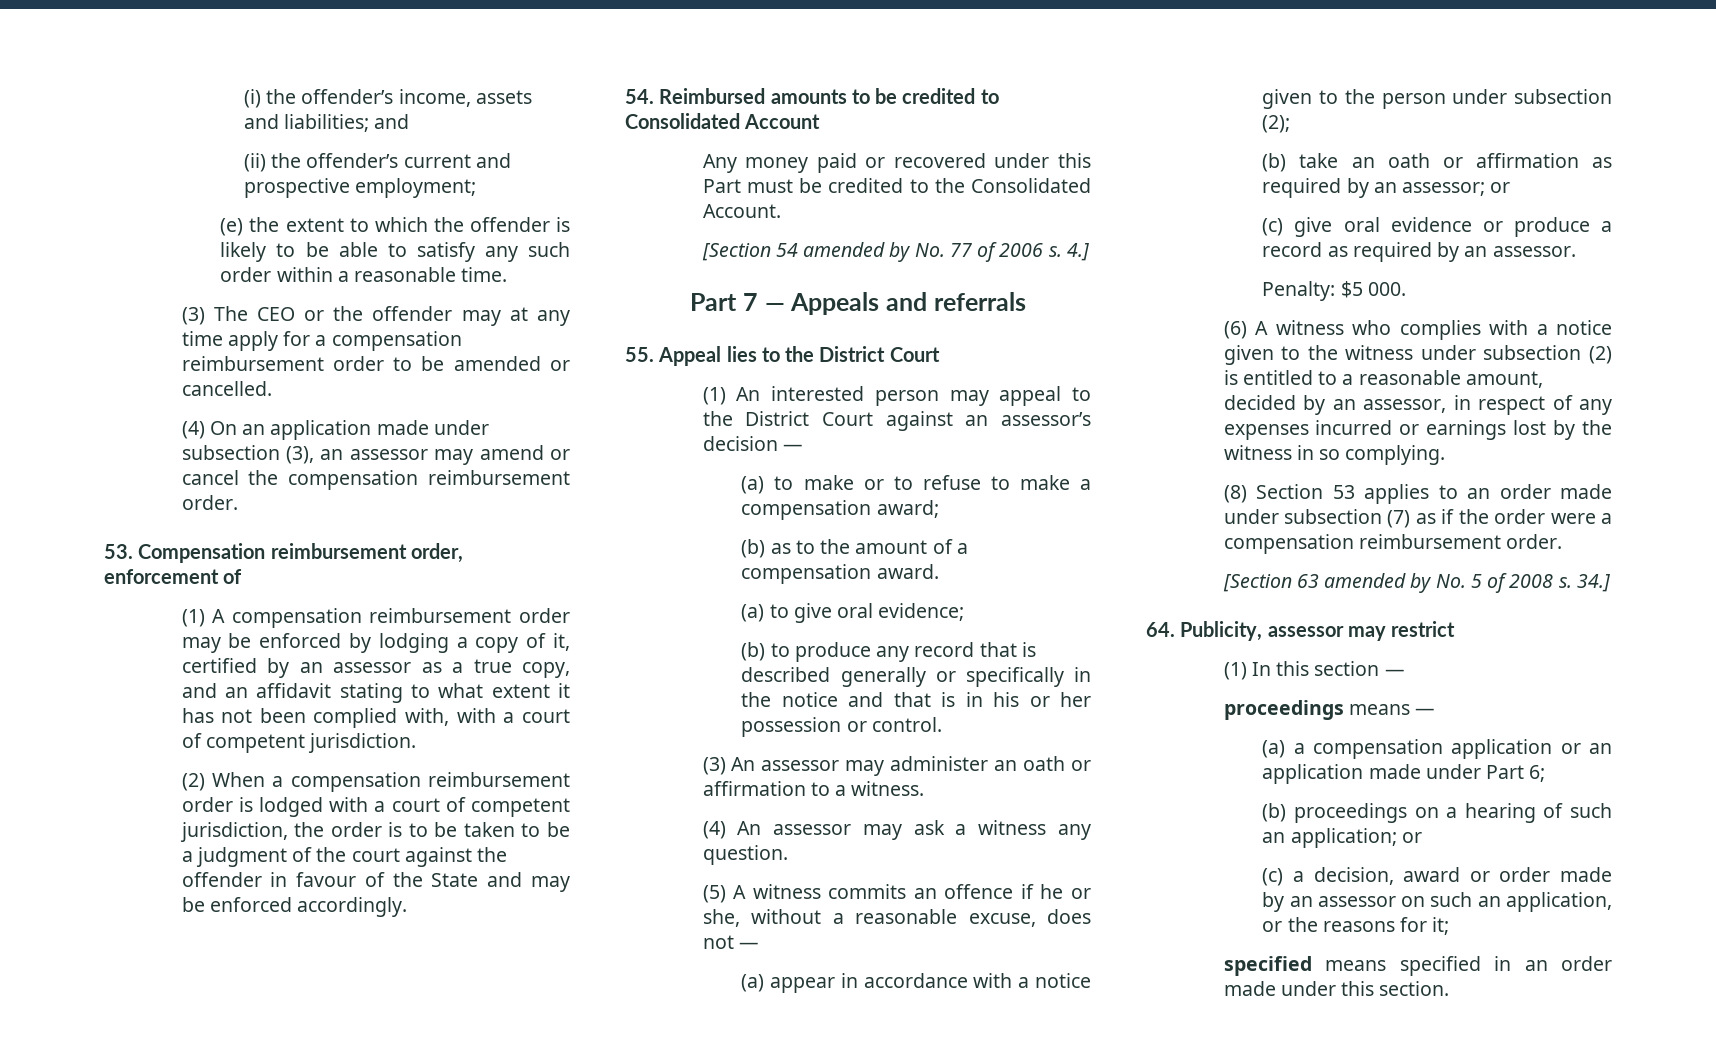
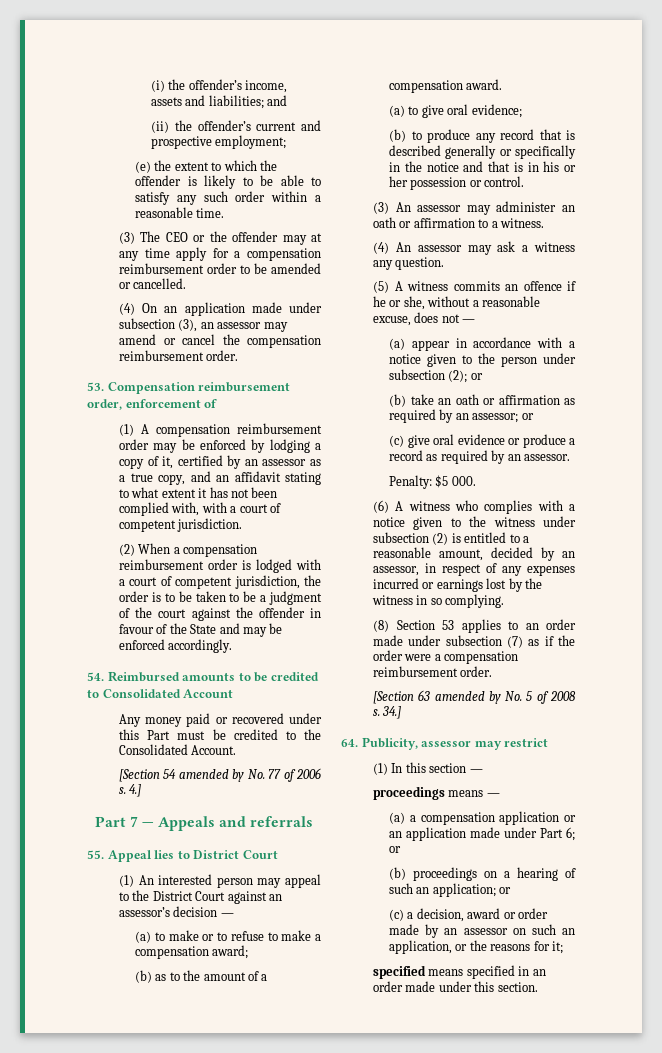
- 55. Appeal lies to the District Court
+ 55. Appeal lies to District Court
- (a) appear in accordance with a notice given to the person under subsection (2);
+ (a) appear in accordance with a notice given to the person under subsection (2); or
- (a) a compensation application or an application made under Part 6;
+ (a) a compensation application or an application made under Part 6; or

